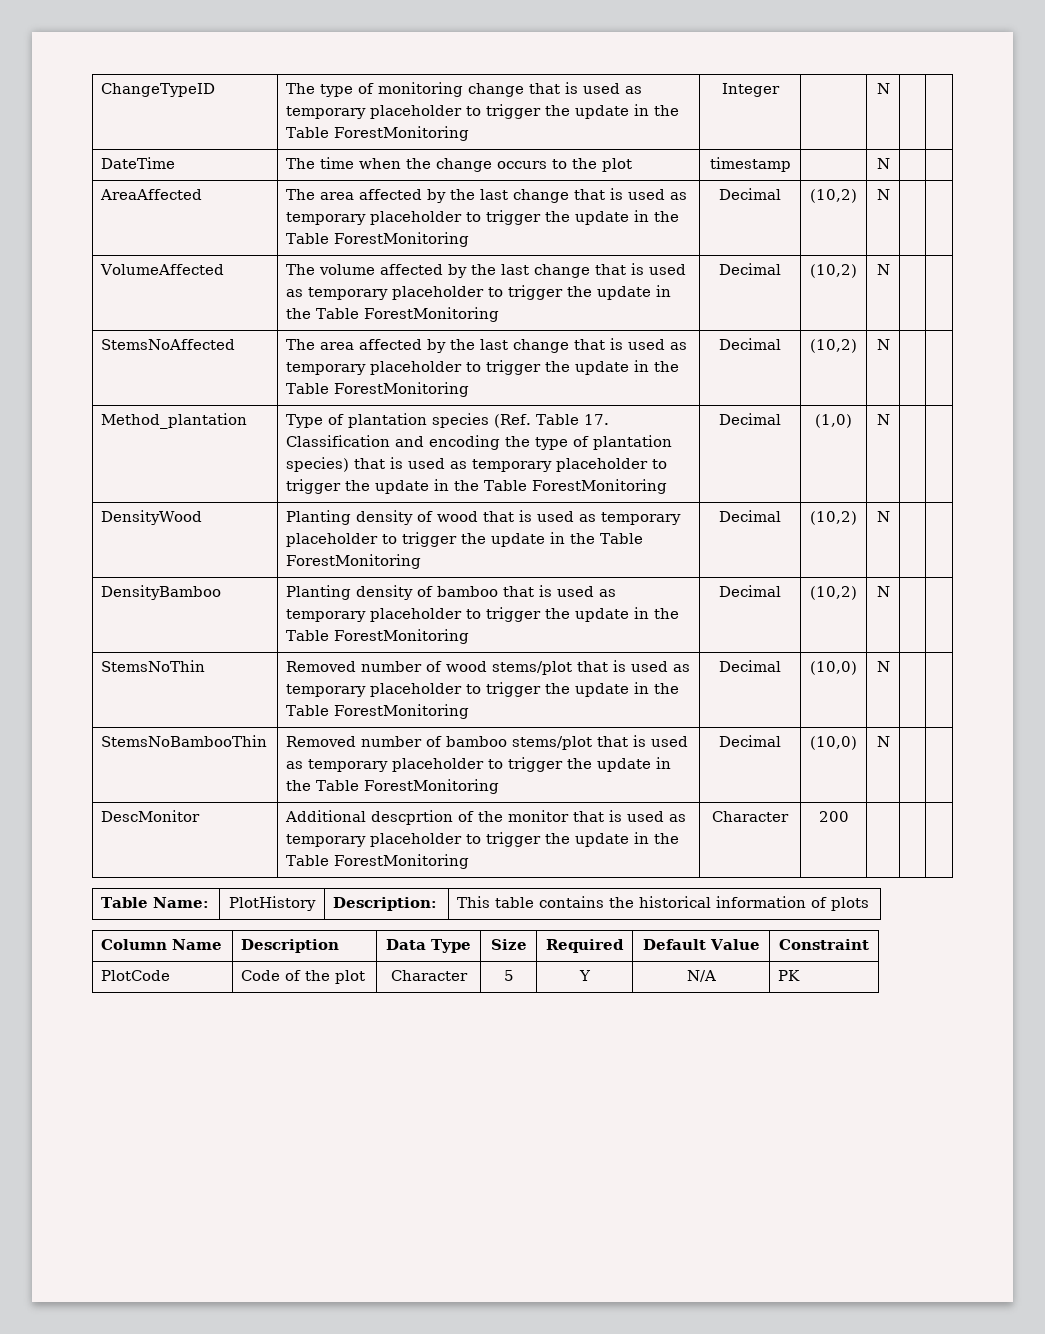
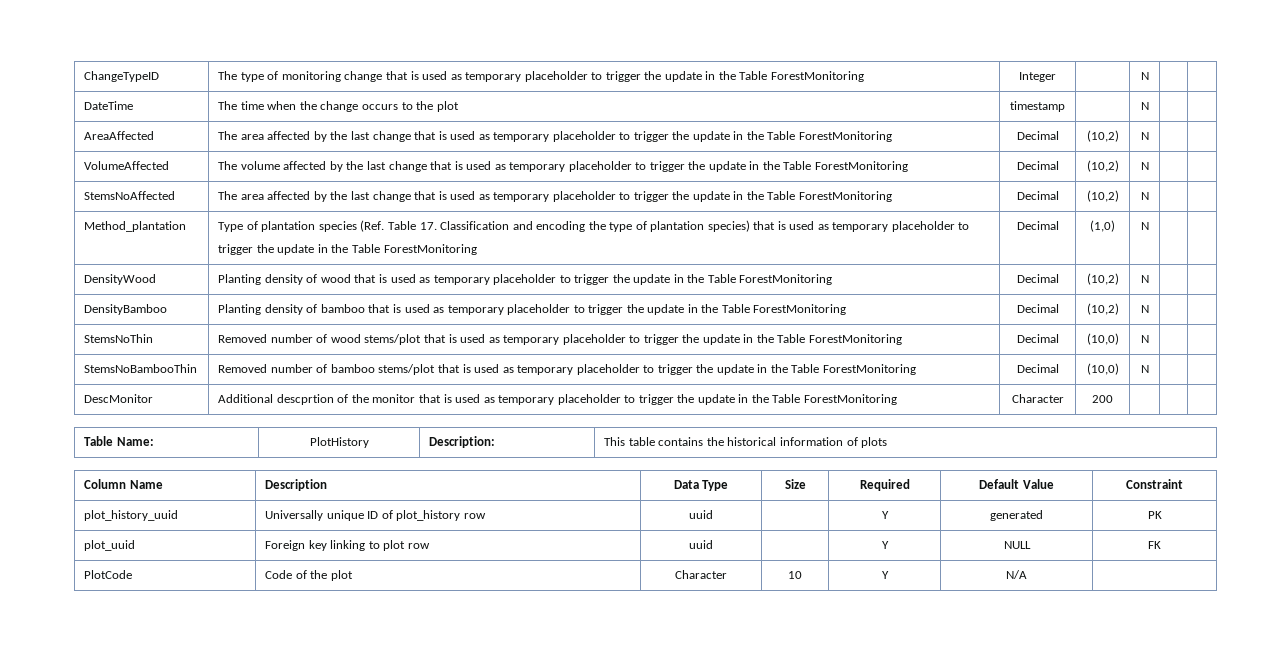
+ plot_history_uuid | Universally unique ID of plot_history row | uuid | | Y | generated | PK
+ plot_uuid | Foreign key linking to plot row | uuid | | Y | NULL | FK
- PlotCode | Code of the plot | Character | 5 | Y | N/A | PK
+ PlotCode | Code of the plot | Character | 10 | Y | N/A |

